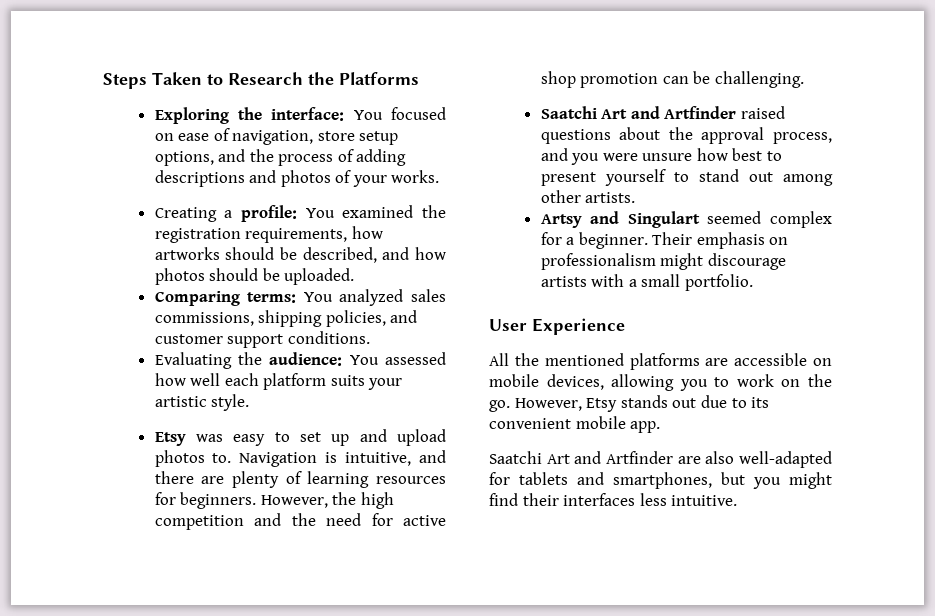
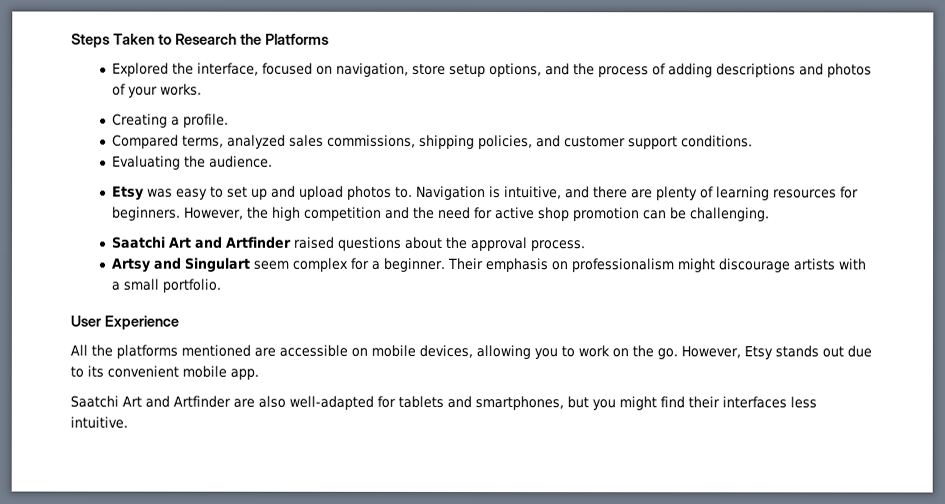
- Exploring the interface: You focused on ease of navigation, store setup options, and the process of adding descriptions and photos of your works.
+ Explored the interface, focused on navigation, store setup options, and the process of adding descriptions and photos of your works.
- Creating a profile: You examined the registration requirements, how artworks should be described, and how photos should be uploaded.
- Comparing terms: You analyzed sales commissions, shipping policies, and customer support conditions.
+ Creating a profile.
+ Compared terms, analyzed sales commissions, shipping policies, and customer support conditions.
- Evaluating the audience: You assessed how well each platform suits your artistic style.
+ Evaluating the audience.
- Saatchi Art and Artfinder raised questions about the approval process, and you were unsure how best to present yourself to stand out among other artists.
+ Saatchi Art and Artfinder raised questions about the approval process.
- Artsy and Singulart seemed complex for a beginner.
+ Artsy and Singulart seem complex for a beginner.
- All the mentioned platforms are accessible on mobile devices, allowing you to work on the go.
+ All the platforms mentioned are accessible on mobile devices, allowing you to work on the go.

